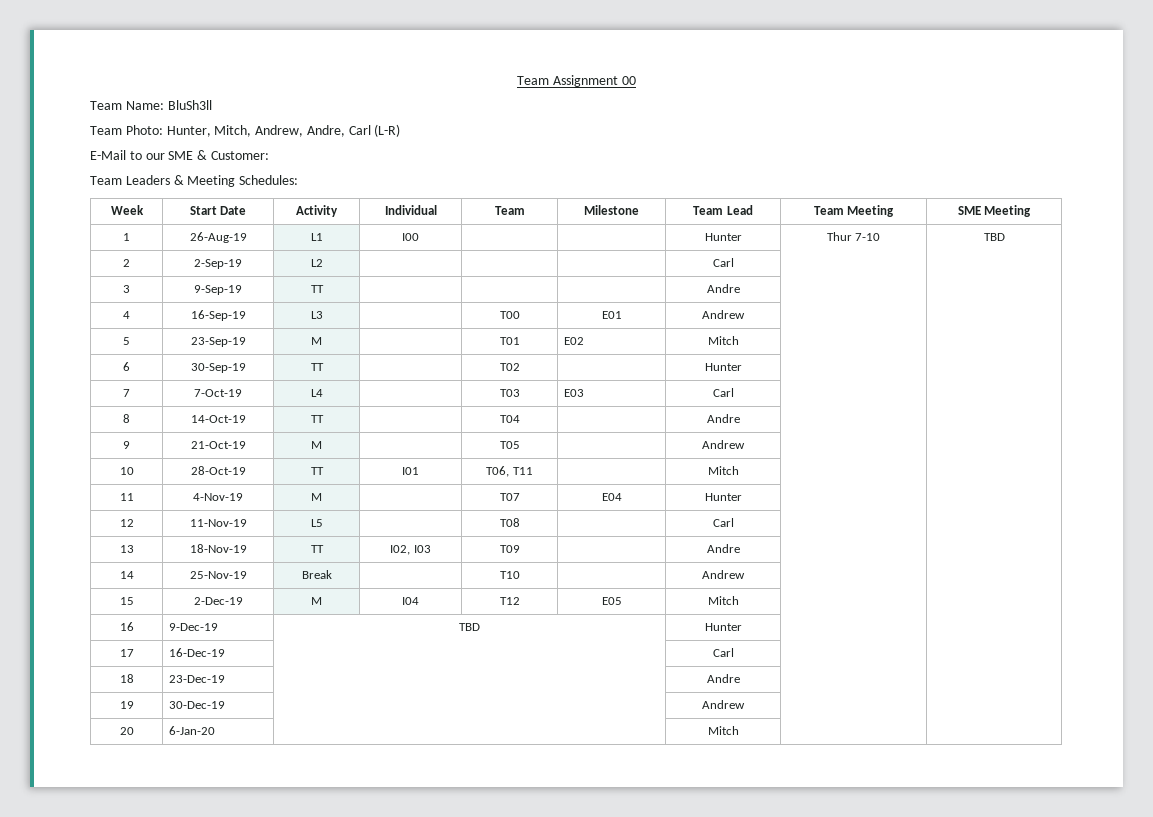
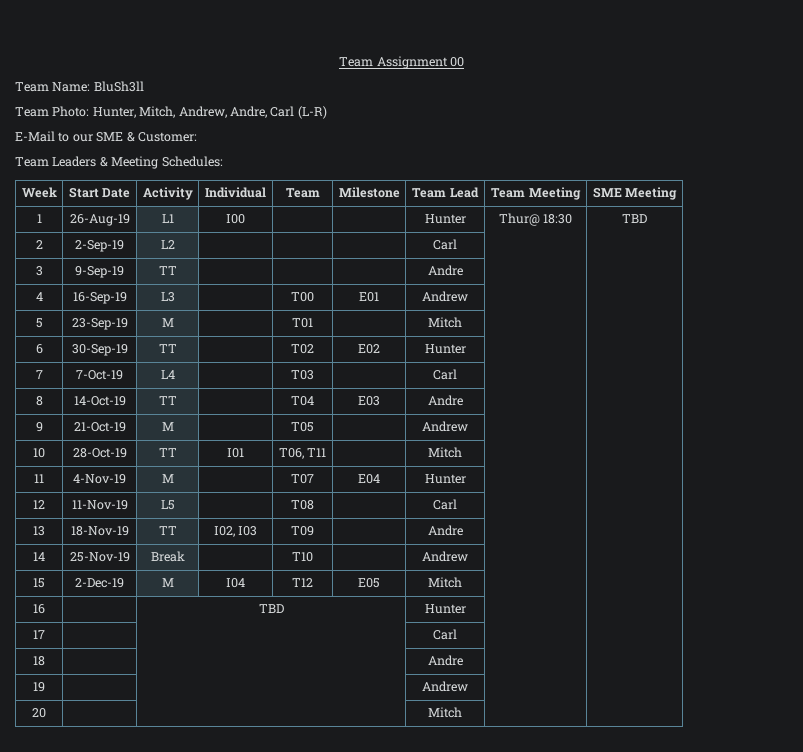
- 1 | 26-Aug-19 | L1 | I00 | | | Hunter | Thur 7-10 | TBD
+ 1 | 26-Aug-19 | L1 | I00 | | | Hunter | Thur@ 18:30 | TBD
- 5 | 23-Sep-19 | M | | T01 | E02 | Mitch | |
+ 5 | 23-Sep-19 | M | | T01 | | Mitch | |
- 6 | 30-Sep-19 | TT | | T02 | | Hunter | |
+ 6 | 30-Sep-19 | TT | | T02 | E02 | Hunter | |
- 7 | 7-Oct-19 | L4 | | T03 | E03 | Carl | |
+ 7 | 7-Oct-19 | L4 | | T03 | | Carl | |
- 8 | 14-Oct-19 | TT | | T04 | | Andre | |
+ 8 | 14-Oct-19 | TT | | T04 | E03 | Andre | |
- 16 | 9-Dec-19 | TBD | Hunter | |
+ 16 | | TBD | Hunter | |
- 17 | 16-Dec-19 | | Carl | |
+ 17 | | | Carl | |
- 18 | 23-Dec-19 | | Andre | |
+ 18 | | | Andre | |
- 19 | 30-Dec-19 | | Andrew | |
+ 19 | | | Andrew | |
- 20 | 6-Jan-20 | | Mitch | |
+ 20 | | | Mitch | |

